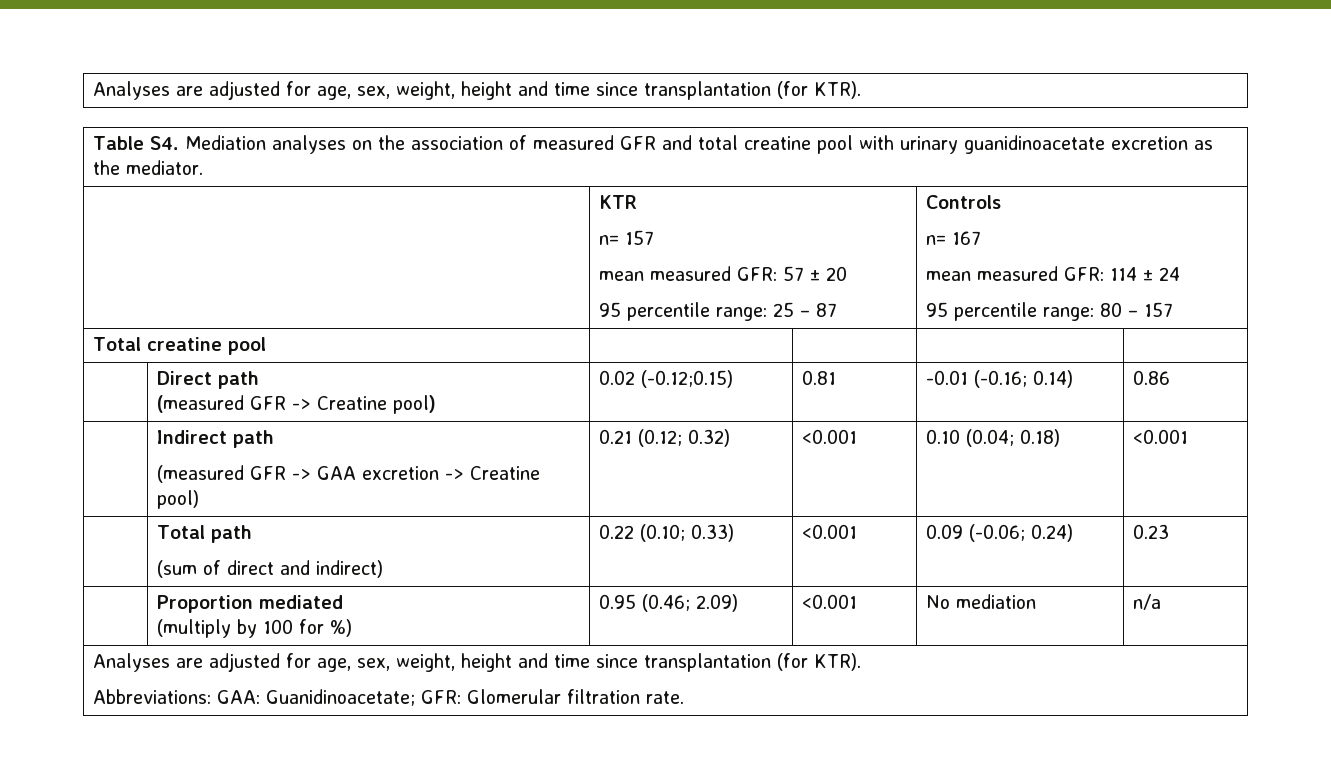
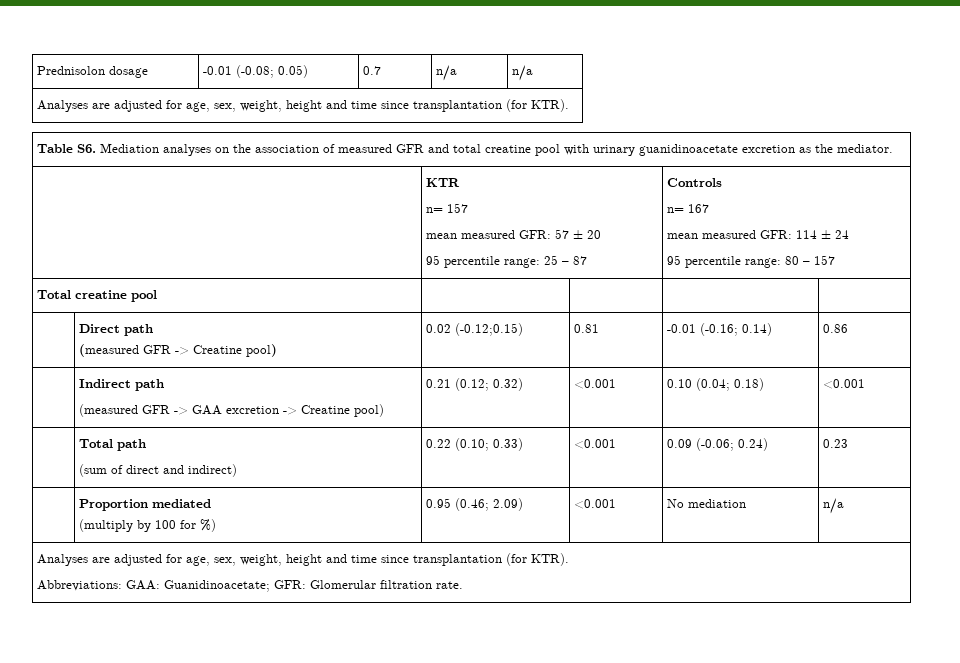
+ Prednisolon dosage | -0.01 (-0.08; 0.05) | 0.7 | n/a | n/a
- Table S4. Mediation analyses on the association of measured GFR and total creatine pool with urinary guanidinoacetate excretion as the mediator.
+ Table S6. Mediation analyses on the association of measured GFR and total creatine pool with urinary guanidinoacetate excretion as the mediator.

